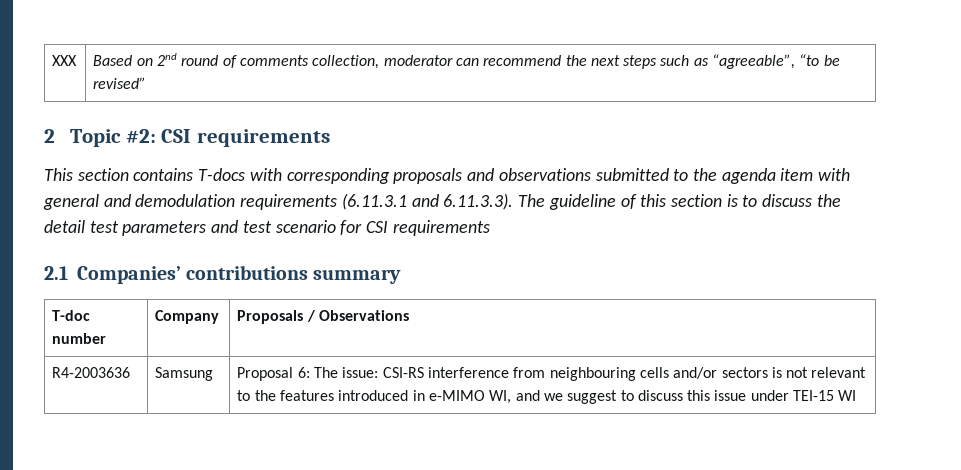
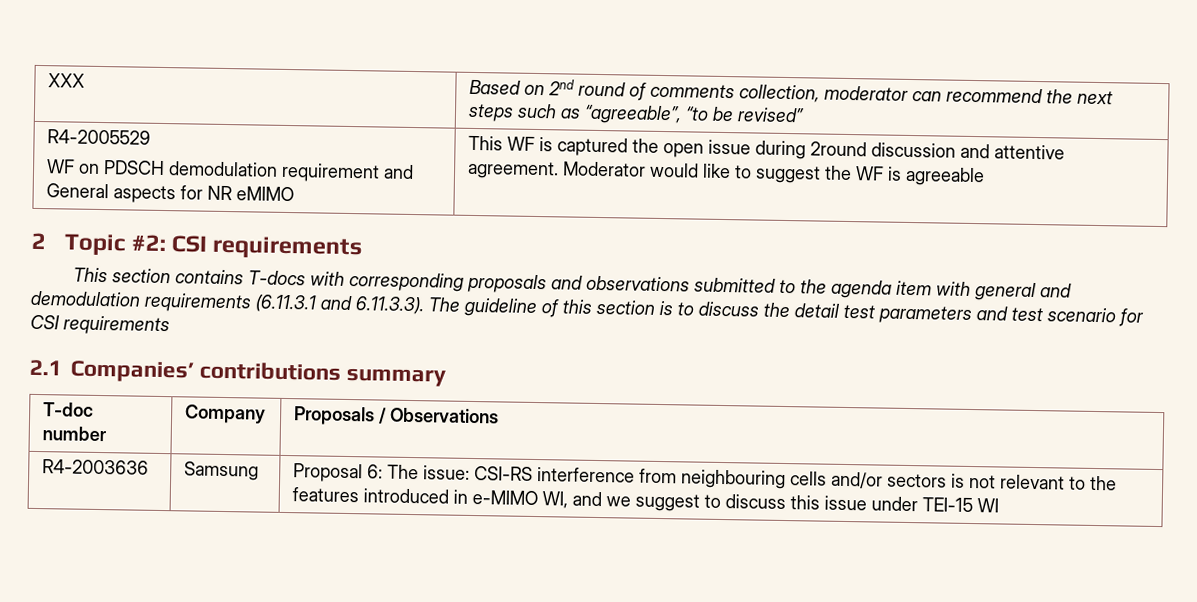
+ R4-2005529
+ WF on PDSCH demodulation requirement and General aspects for NR eMIMO | This WF is captured the open issue during 2round discussion and attentive agreement. Moderator would like to suggest the WF is agreeable

